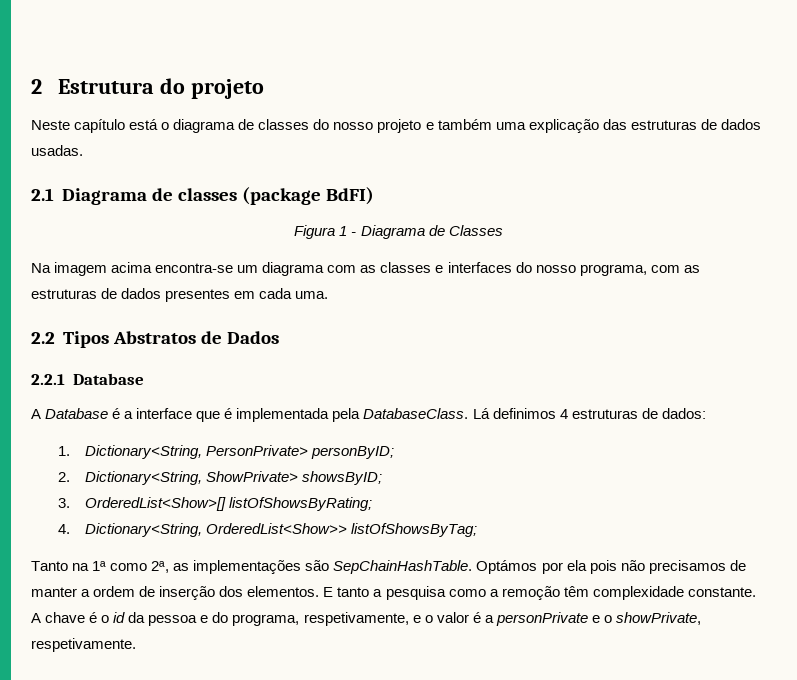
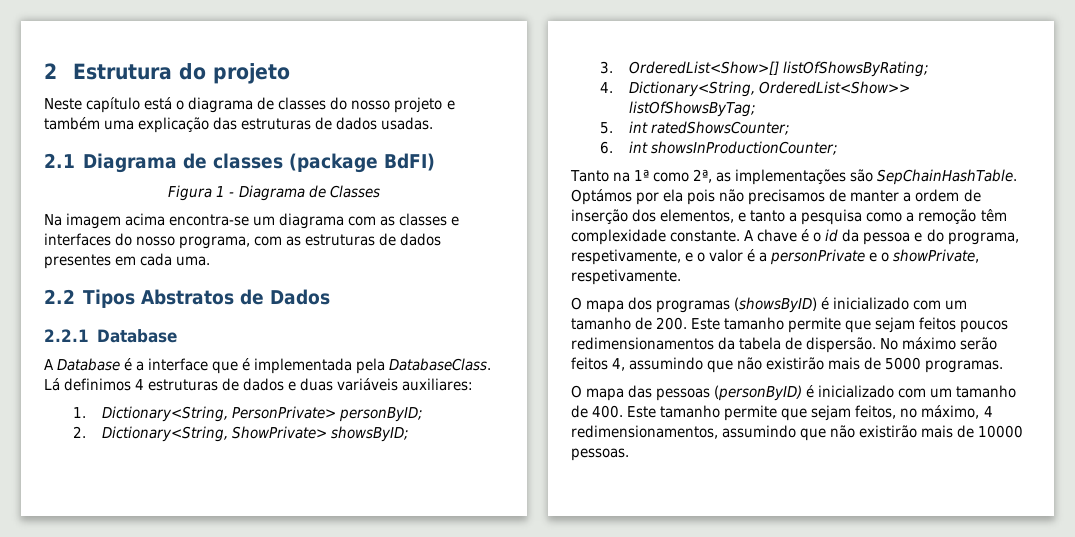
- Lá definimos 4 estruturas de dados:
+ Lá definimos 4 estruturas de dados e duas variáveis auxiliares:
+ 5. int ratedShowsCounter;
+ 6. int showsInProductionCounter;
- Optámos por ela pois não precisamos de manter a ordem de inserção dos elementos. E tanto a pesquisa como a remoção têm complexidade constante.
+ Optámos por ela pois não precisamos de manter a ordem de inserção dos elementos, e tanto a pesquisa como a remoção têm complexidade constante.
+ O mapa dos programas (showsByID) é inicializado com um tamanho de 200. Este tamanho permite que sejam feitos poucos redimensionamentos da tabela de dispersão. No máximo serão feitos 4, assumindo que não existirão mais de 5000 programas.
+ O mapa das pessoas (personByID) é inicializado com um tamanho de 400. Este tamanho permite que sejam feitos, no máximo, 4 redimensionamentos, assumindo que não existirão mais de 10000 pessoas.

